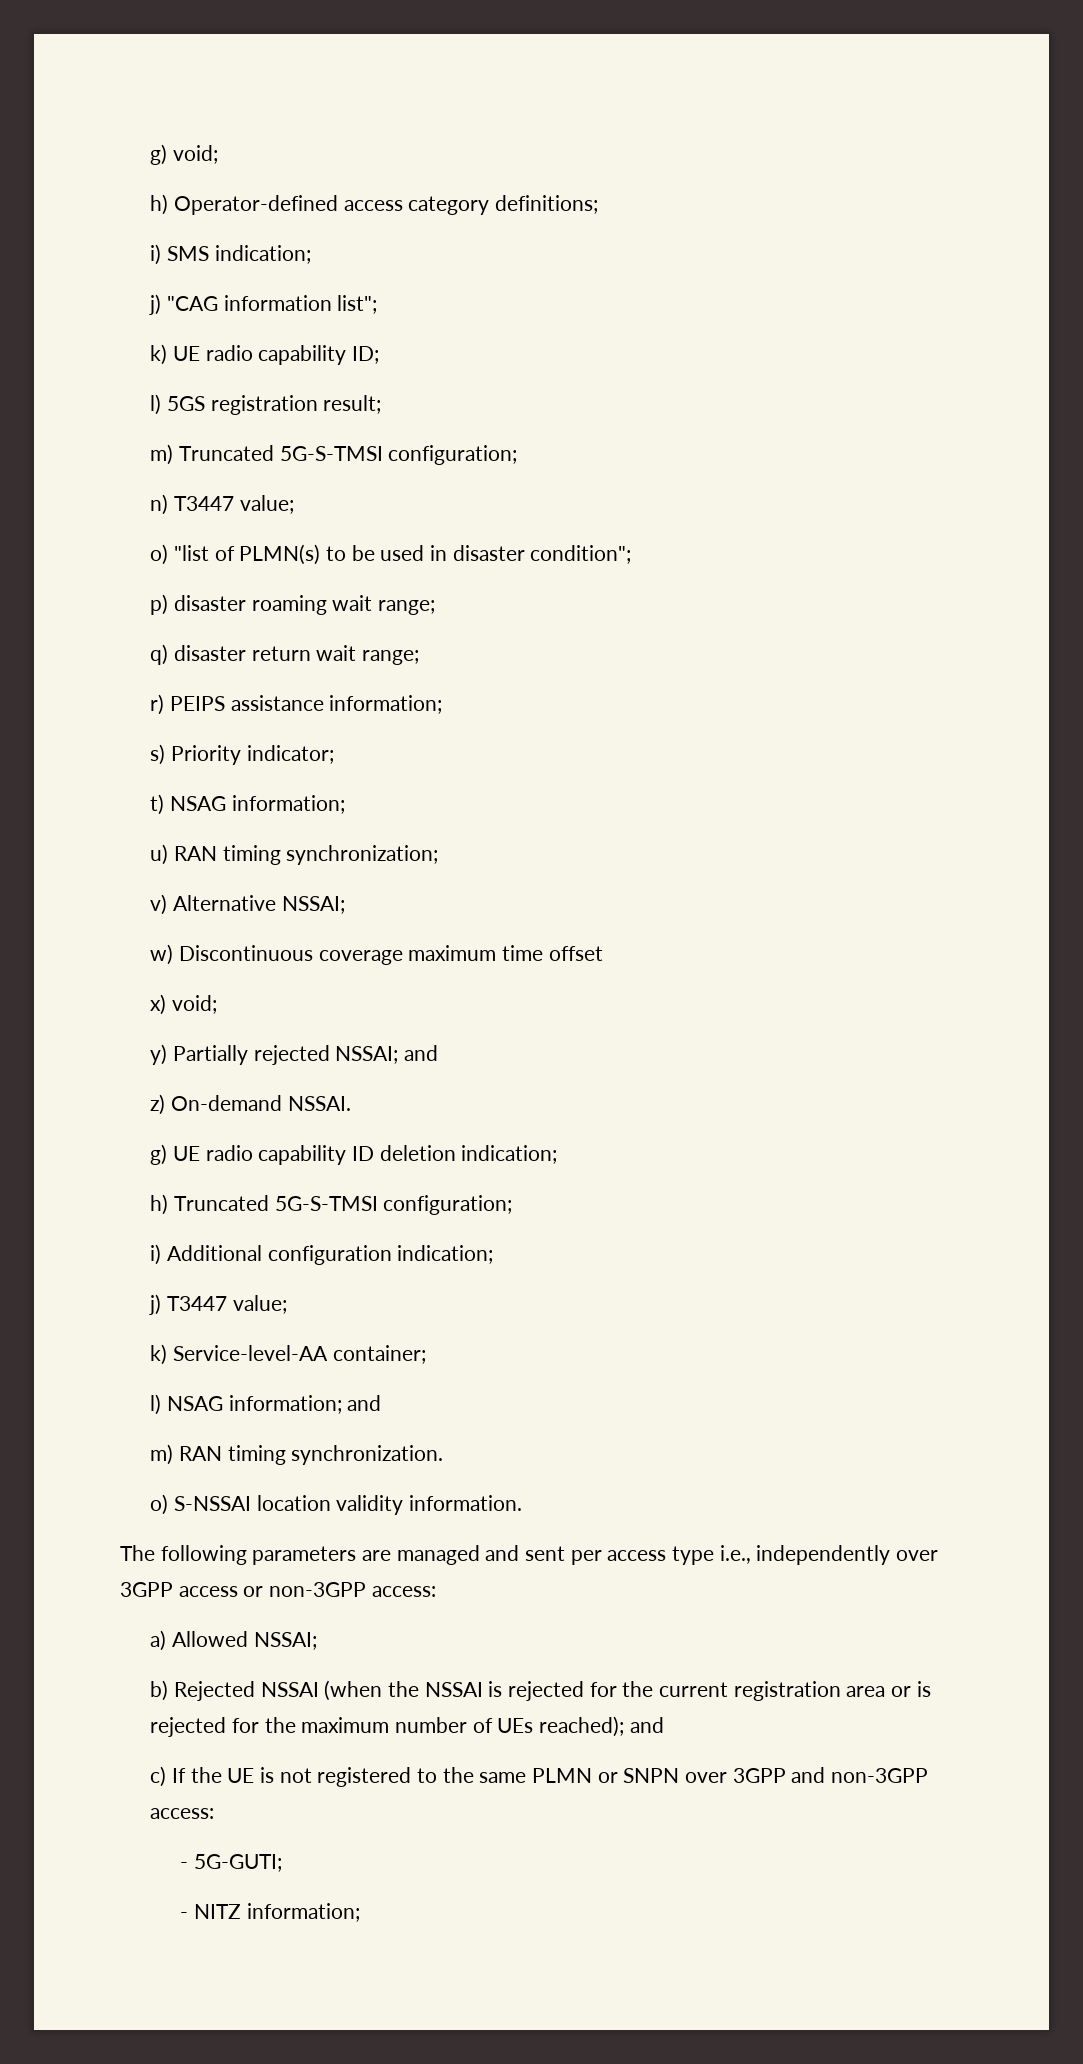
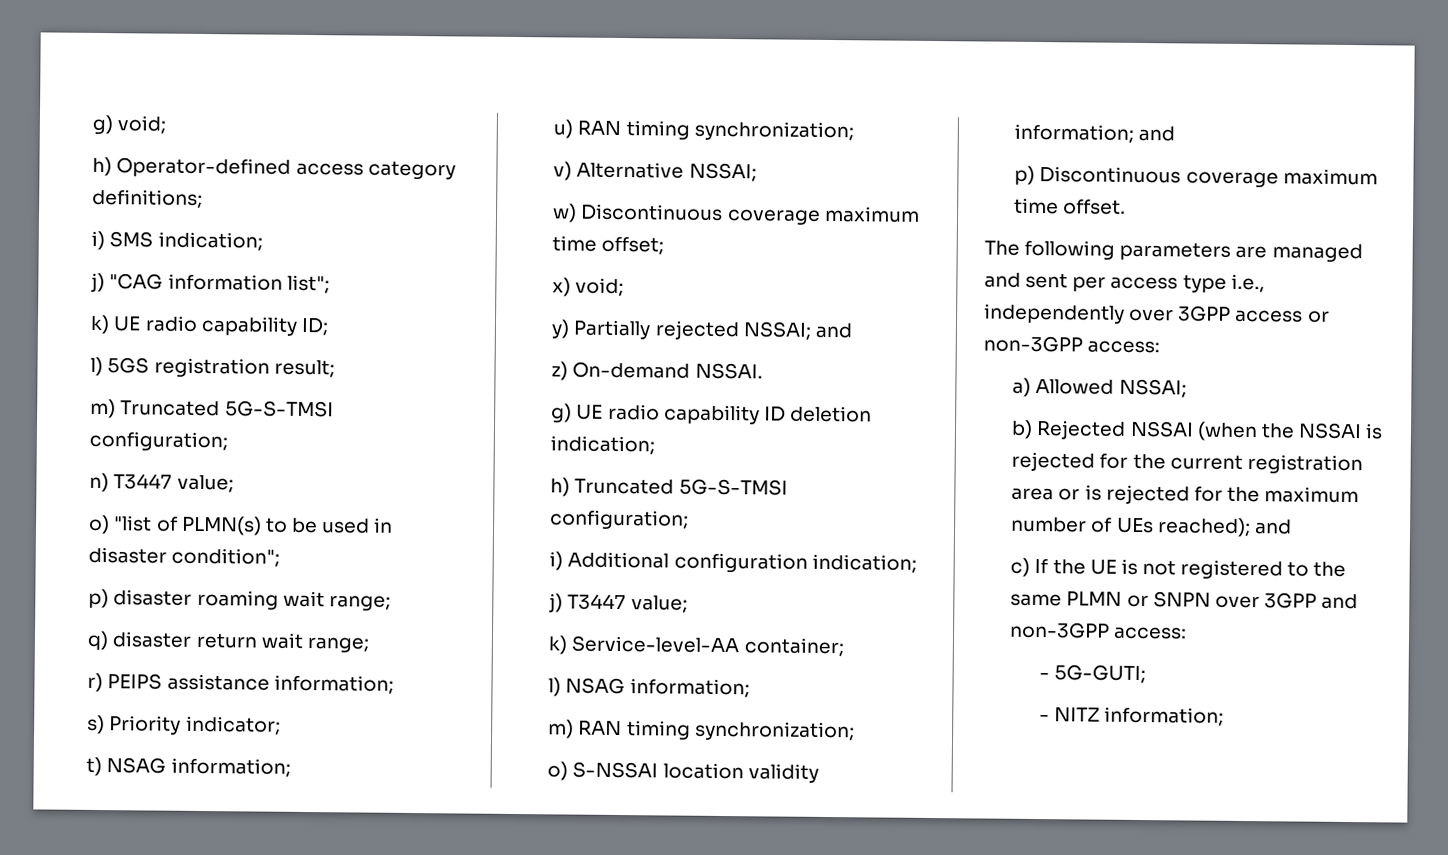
- w) Discontinuous coverage maximum time offset
+ w) Discontinuous coverage maximum time offset;
- l) NSAG information; and
+ l) NSAG information;
- m) RAN timing synchronization.
+ m) RAN timing synchronization;
- o) S-NSSAI location validity information.
+ o) S-NSSAI location validity information; and
+ p) Discontinuous coverage maximum time offset.

